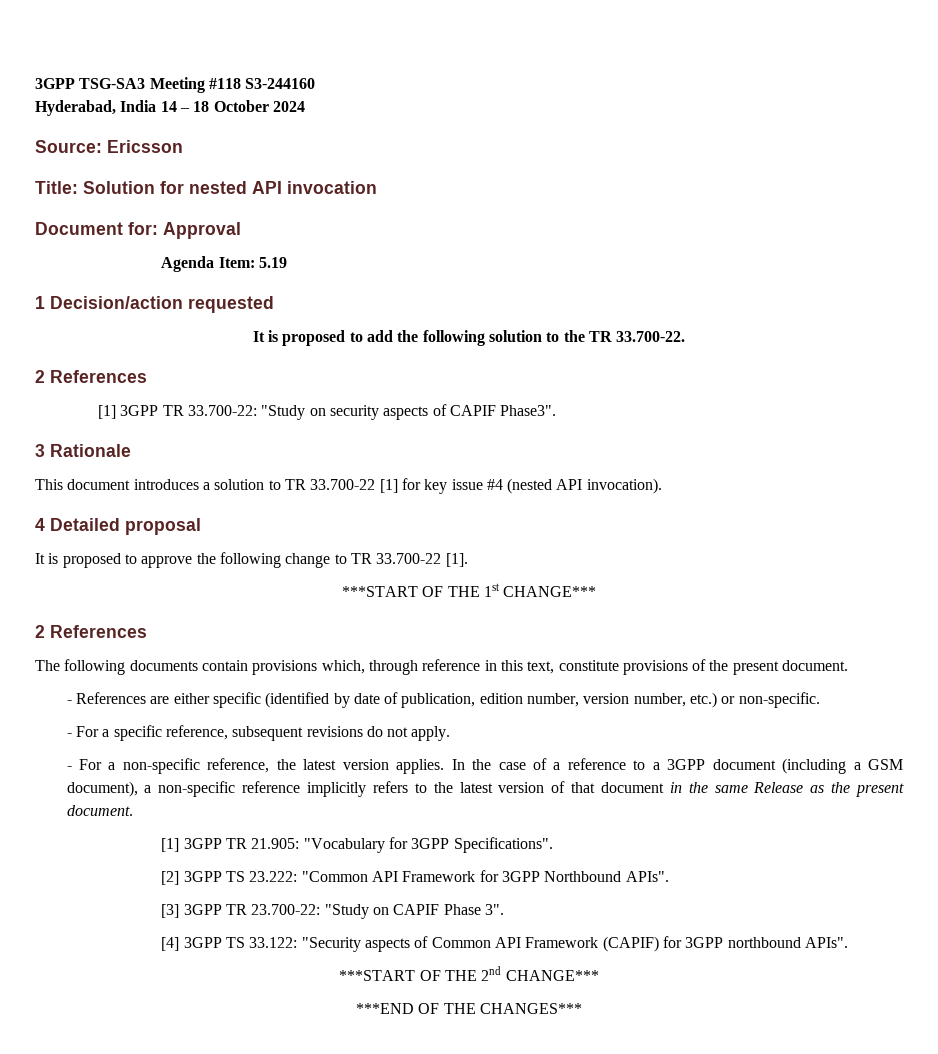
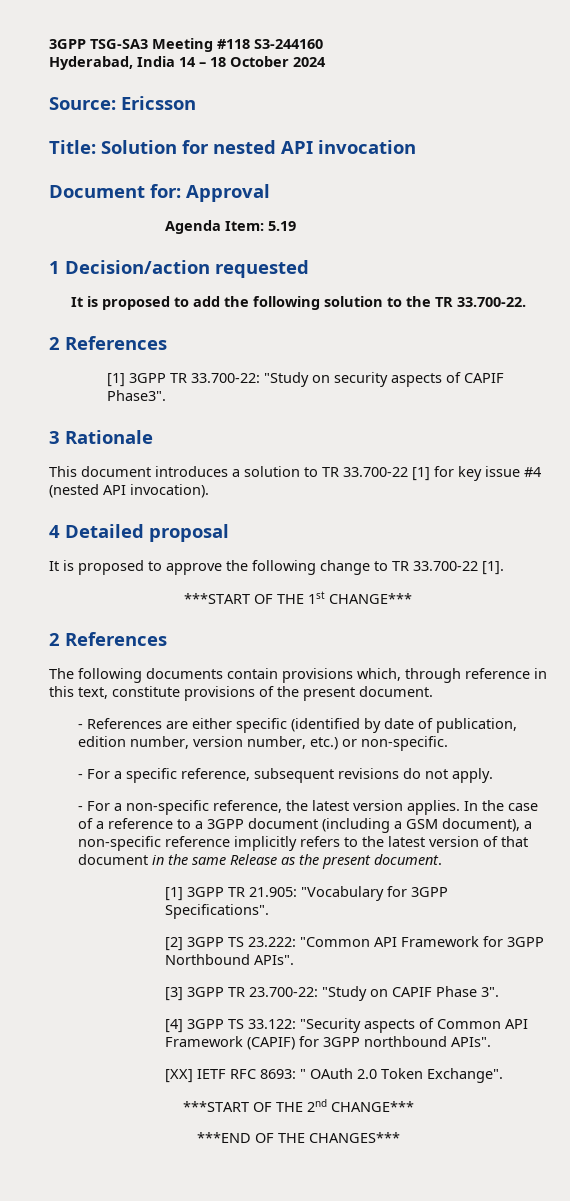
+ [XX] IETF RFC 8693: " OAuth 2.0 Token Exchange".

